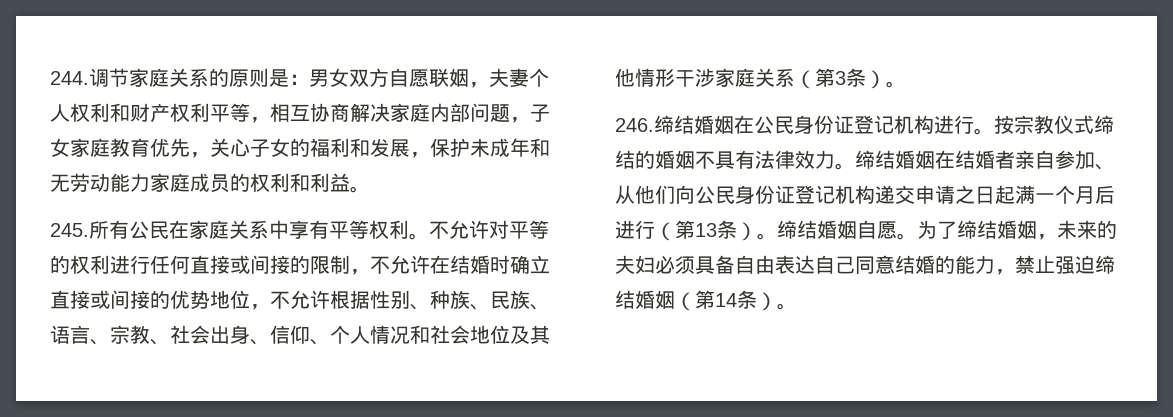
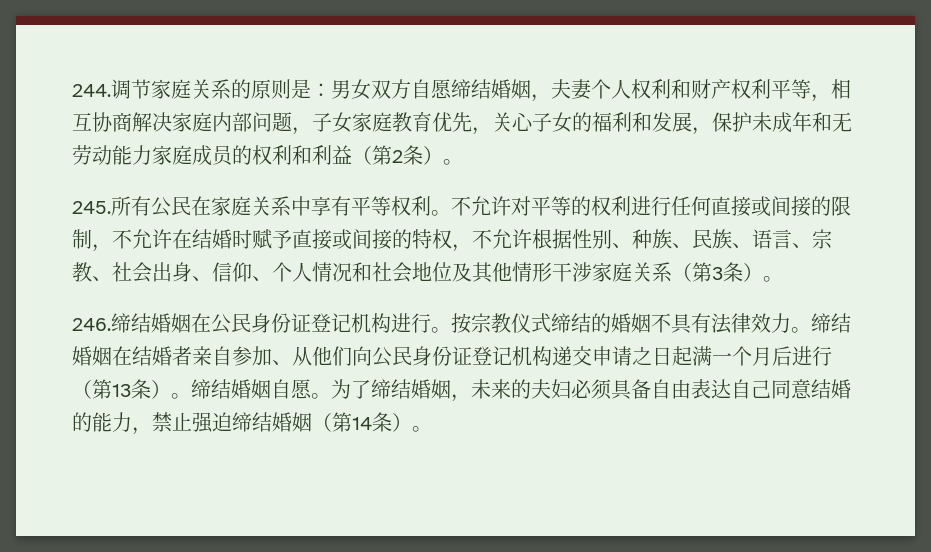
- 244.调节家庭关系的原则是：男女双方自愿联姻，夫妻个人权利和财产权利平等，相互协商解决家庭内部问题，子女家庭教育优先，关心子女的福利和发展，保护未成年和无劳动能力家庭成员的权利和利益。
+ 244.调节家庭关系的原则是：男女双方自愿缔结婚姻，夫妻个人权利和财产权利平等，相互协商解决家庭内部问题，子女家庭教育优先，关心子女的福利和发展，保护未成年和无劳动能力家庭成员的权利和利益（第2条）。
- 不允许对平等的权利进行任何直接或间接的限制，不允许在结婚时确立直接或间接的优势地位，不允许根据性别、种族、民族、语言、宗教、社会出身、信仰、个人情况和社会地位及其他情形干涉家庭关系（第3条）。
+ 不允许对平等的权利进行任何直接或间接的限制，不允许在结婚时赋予直接或间接的特权，不允许根据性别、种族、民族、语言、宗教、社会出身、信仰、个人情况和社会地位及其他情形干涉家庭关系（第3条）。

